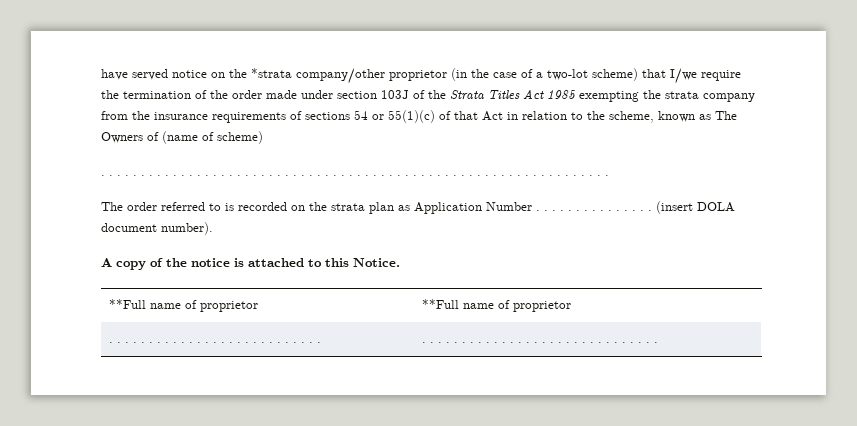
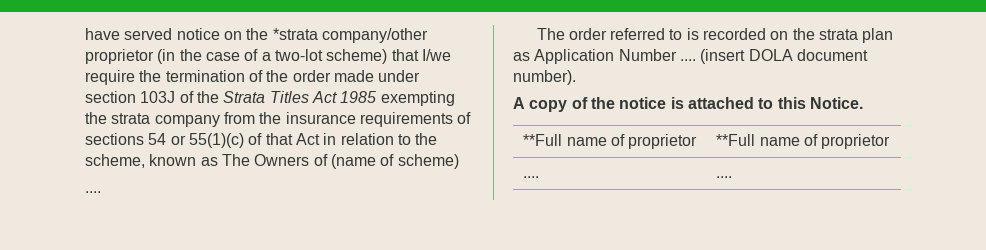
  have served notice on the *strata company/other proprietor (in the case of a two-lot scheme) that I/we require the termination of the order made under section 103J of the Strata Titles Act 1985 exempting the strata company from the insurance requirements of sections 54 or 55(1)(c) of that Act in relation to the scheme, known as The Owners of (name of scheme)
- . . . . . . . . . . . . . . . . . . . . . . . . . . . . . . . . . . . . . . . . . . . . . . . . . . . . . . . . . . . . . . . .
+ ....
- The order referred to is recorded on the strata plan as Application Number . . . . . . . . . . . . . . .
+ The order referred to is recorded on the strata plan as Application Number ....
- . . . . . . . . . . . . . . . . . . . . . . . . . . . | . . . . . . . . . . . . . . . . . . . . . . . . . . . . . .
+ .... | ....

